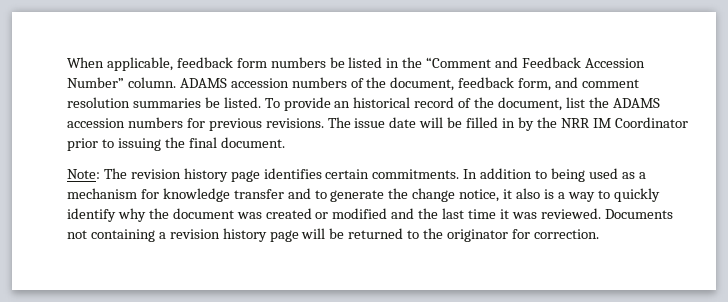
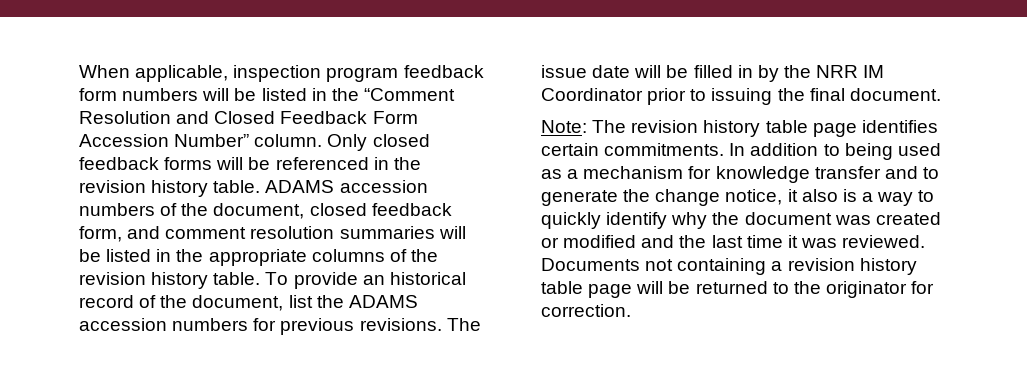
- When applicable, feedback form numbers be listed in the “Comment and Feedback Accession Number” column.
+ When applicable, inspection program feedback form numbers will be listed in the “Comment Resolution and Closed Feedback Form Accession Number” column. Only closed feedback forms will be referenced in the revision history table.
- ADAMS accession numbers of the document, feedback form, and comment resolution summaries be listed.
+ ADAMS accession numbers of the document, closed feedback form, and comment resolution summaries will be listed in the appropriate columns of the revision history table.
- Note: The revision history page identifies certain commitments.
+ Note: The revision history table page identifies certain commitments.
- Documents not containing a revision history page will be returned to the originator for correction.
+ Documents not containing a revision history table page will be returned to the originator for correction.

